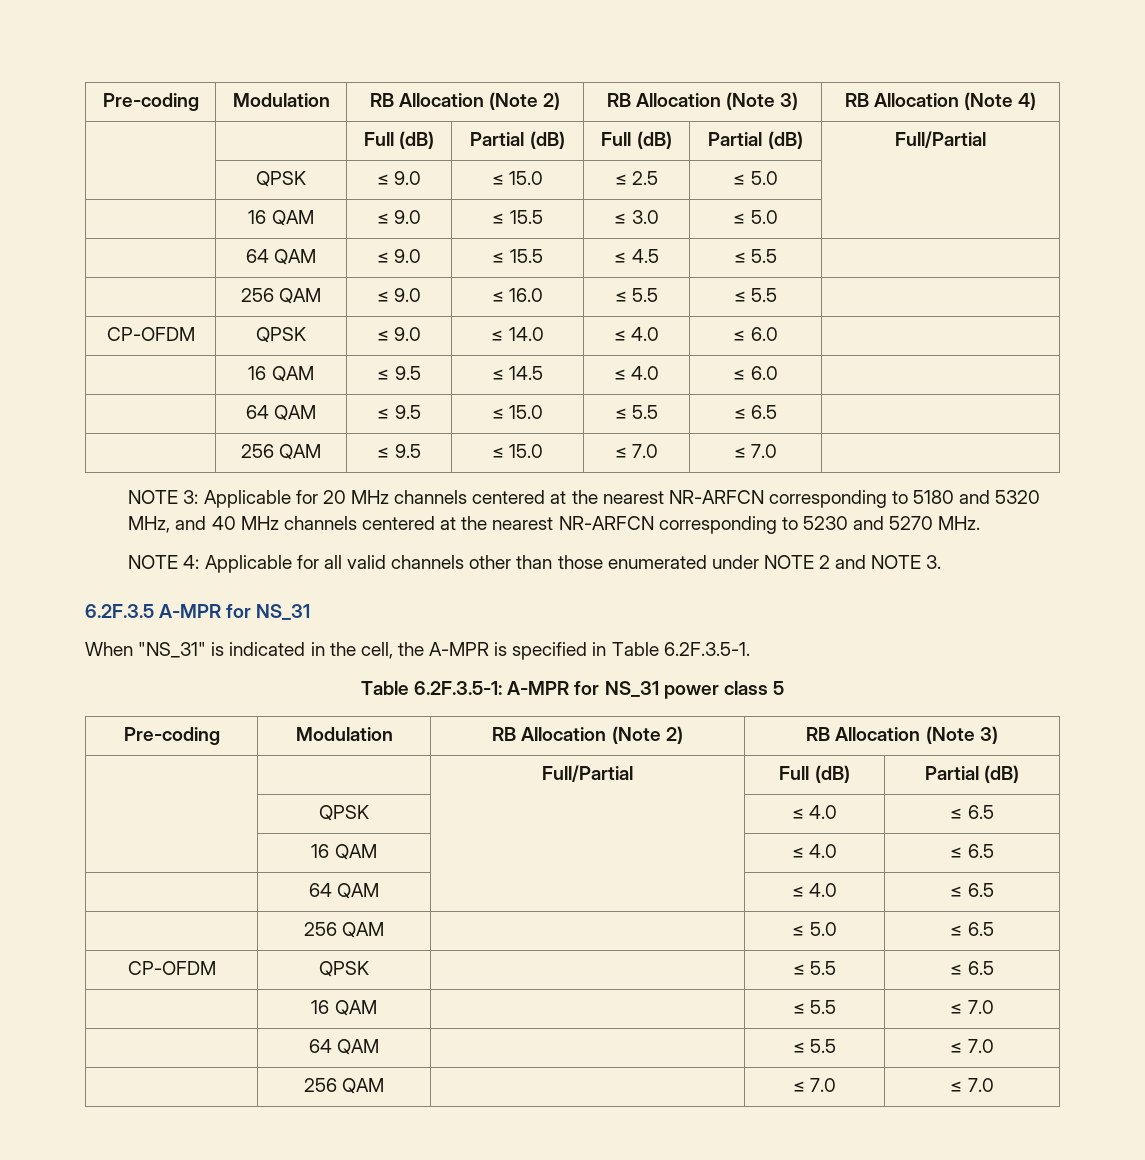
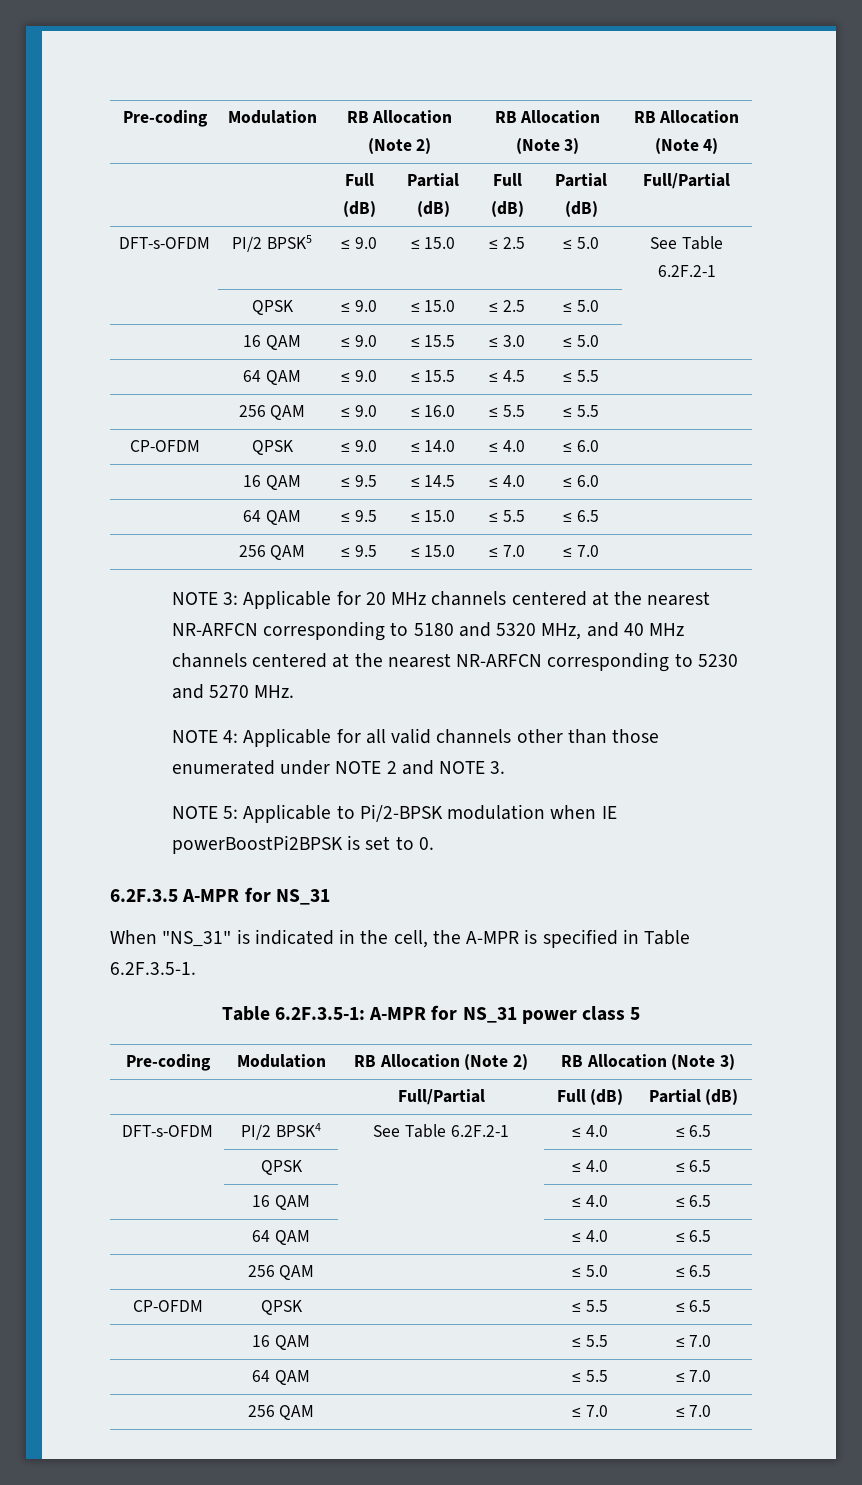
+ DFT-s-OFDM | PI/2 BPSK5 | ≤ 9.0 | ≤ 15.0 | ≤ 2.5 | ≤ 5.0 | See Table 6.2F.2-1
+ NOTE 5: Applicable to Pi/2-BPSK modulation when IE powerBoostPi2BPSK is set to 0.
+ DFT-s-OFDM | PI/2 BPSK4 | See Table 6.2F.2-1 | ≤ 4.0 | ≤ 6.5

